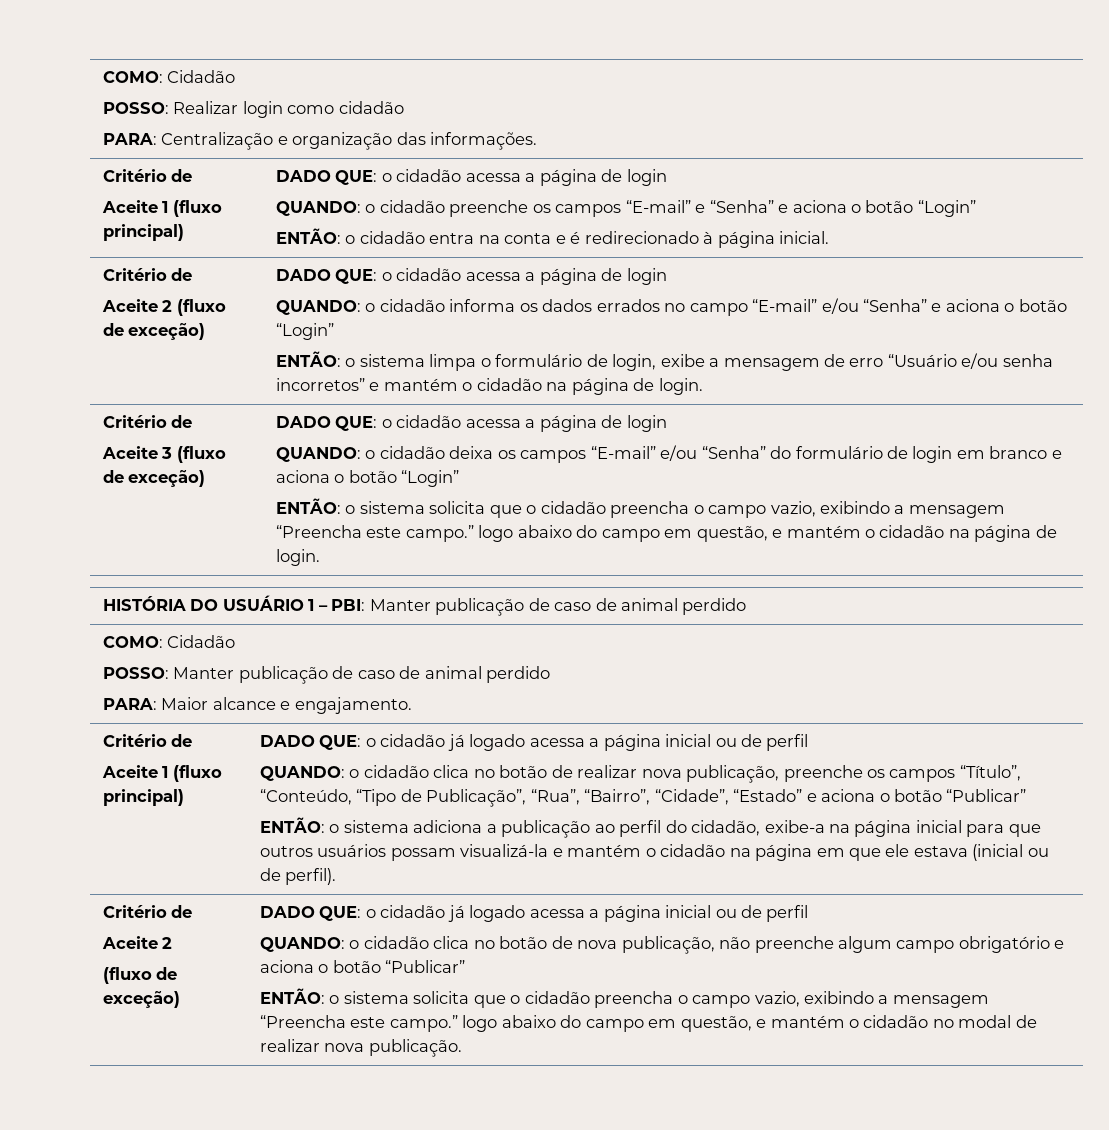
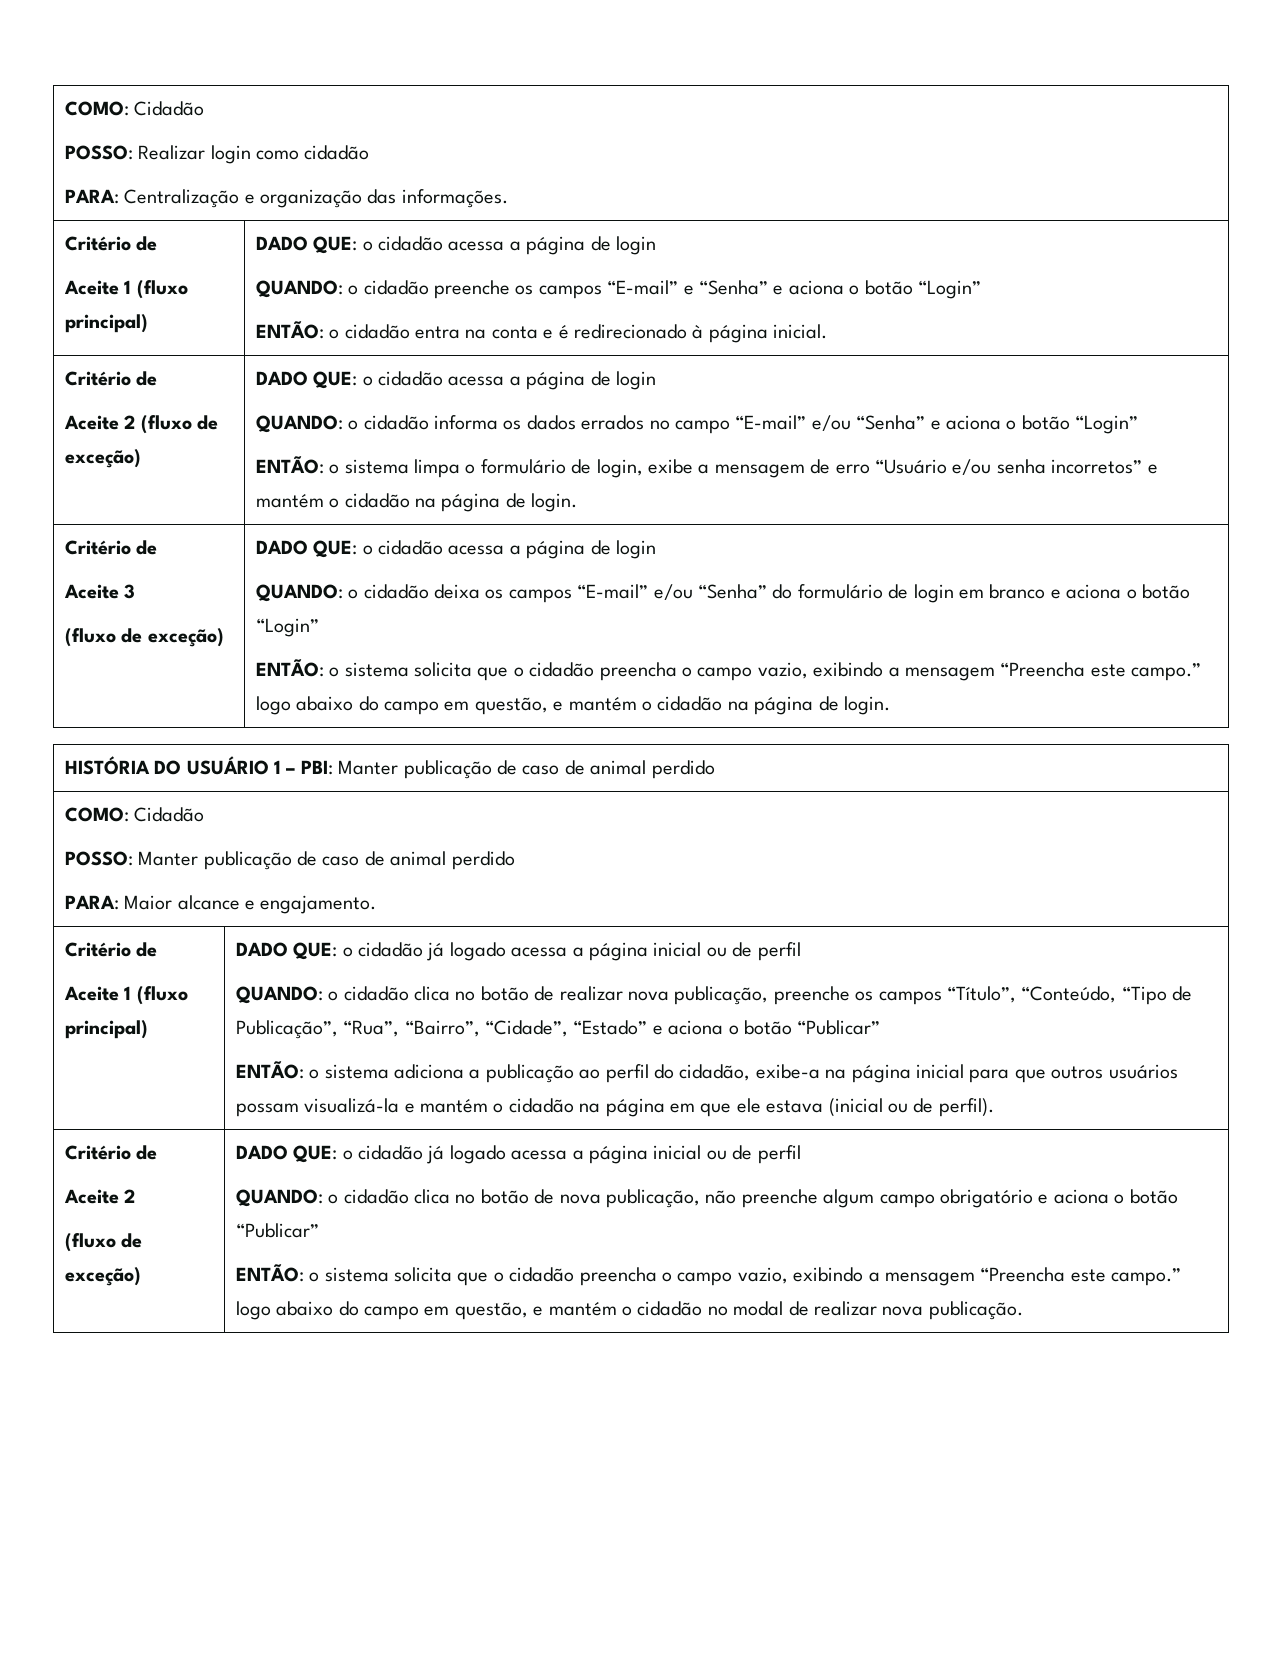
- Aceite 3 (fluxo de exceção)
+ Aceite 3
+ (fluxo de exceção)

